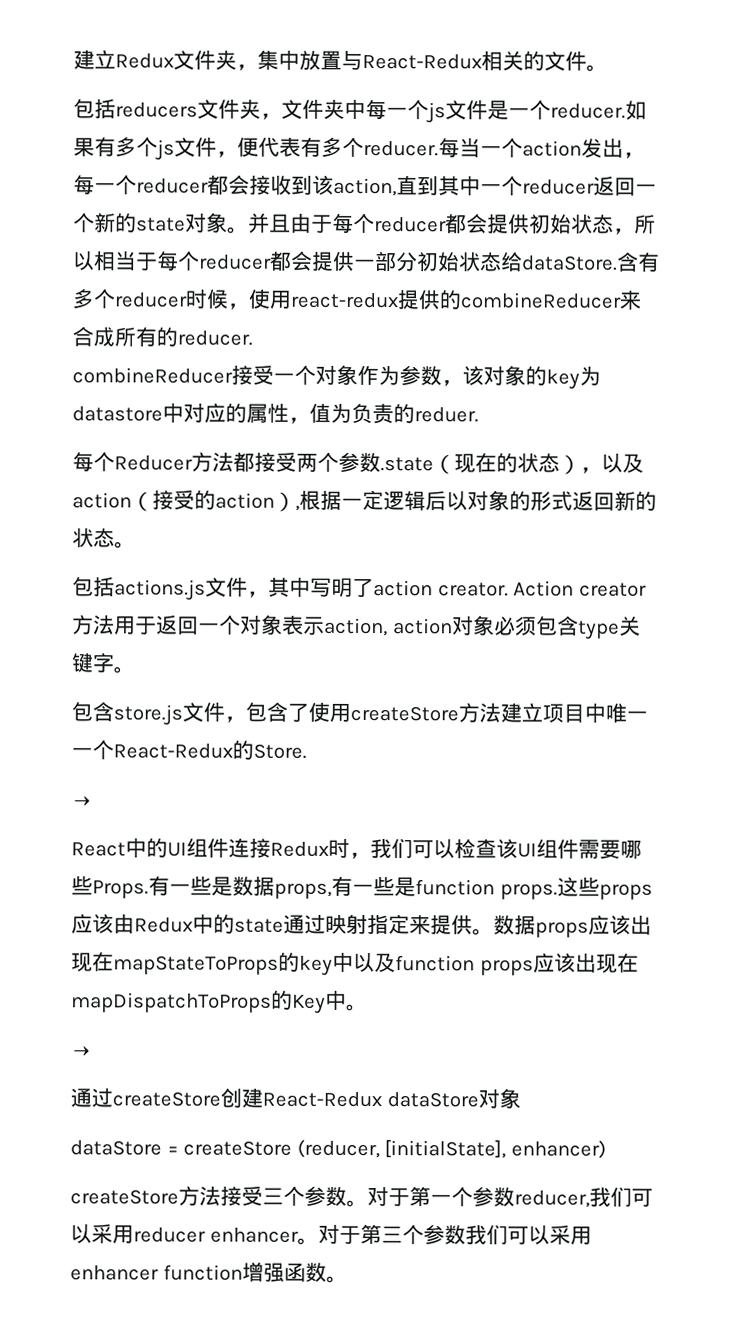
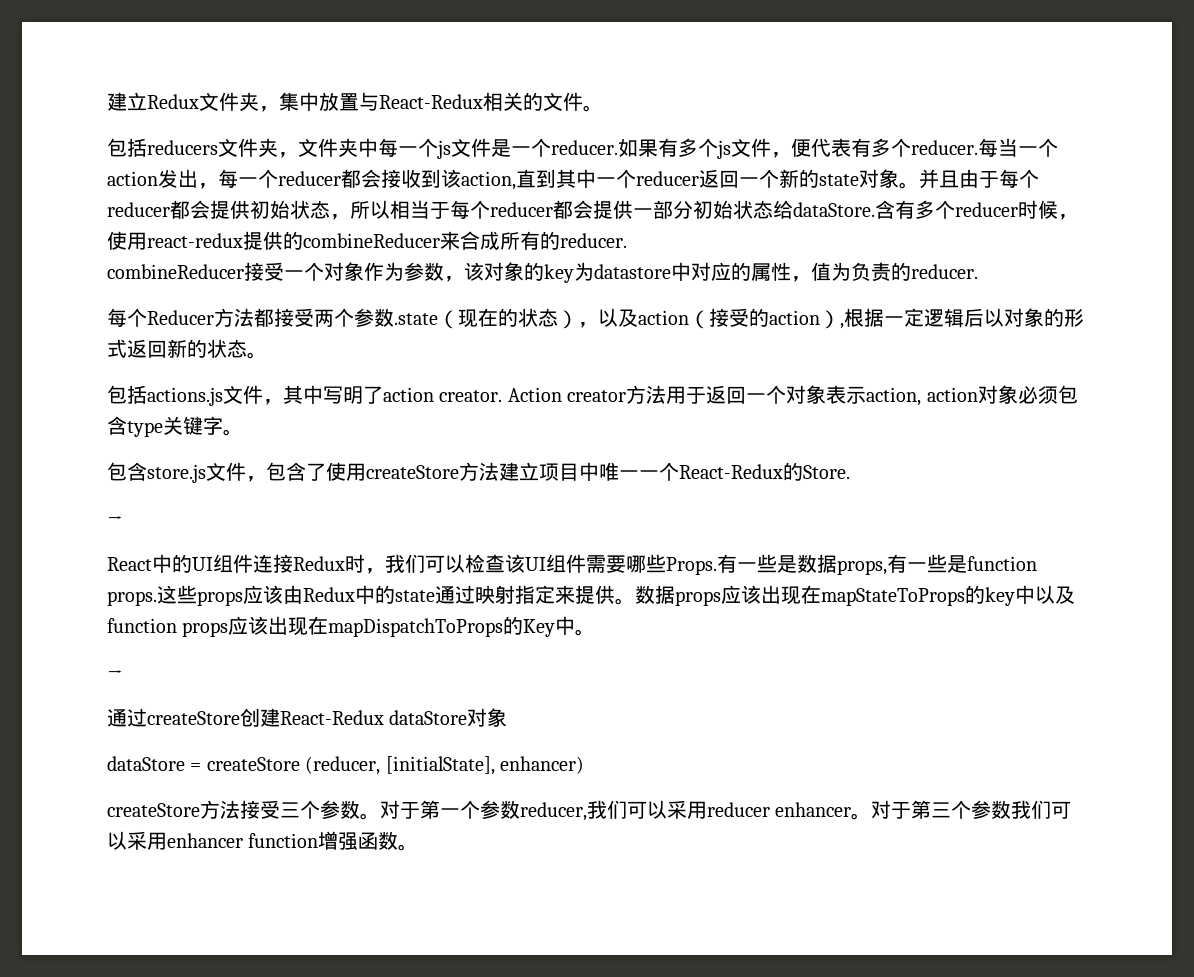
- combineReducer接受一个对象作为参数，该对象的key为datastore中对应的属性，值为负责的reduer.
+ combineReducer接受一个对象作为参数，该对象的key为datastore中对应的属性，值为负责的reducer.

